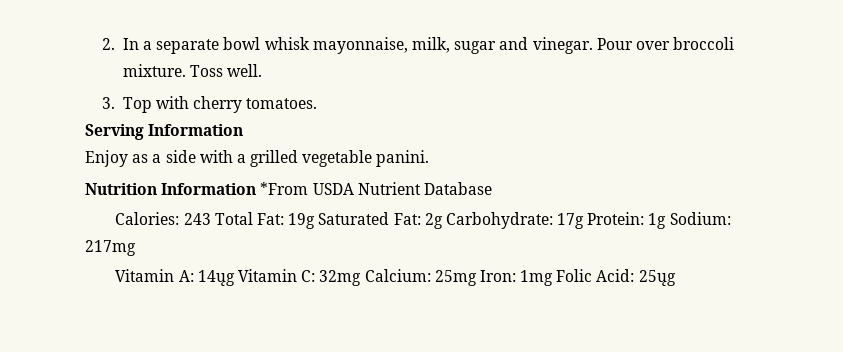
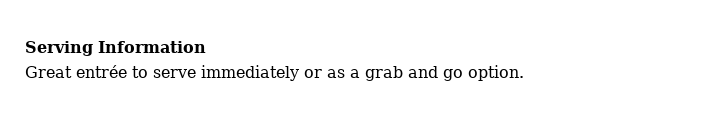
- 2. In a separate bowl whisk mayonnaise, milk, sugar and vinegar. Pour over broccoli mixture. Toss well.
- 3. Top with cherry tomatoes.
  Serving Information
- Enjoy as a side with a grilled vegetable panini.
- Nutrition Information *From USDA Nutrient Database
- Calories: 243 Total Fat: 19g Saturated Fat: 2g Carbohydrate: 17g Protein: 1g Sodium: 217mg
- Vitamin A: 14ųg Vitamin C: 32mg Calcium: 25mg Iron: 1mg Folic Acid: 25ųg
+ Great entrée to serve immediately or as a grab and go option.

